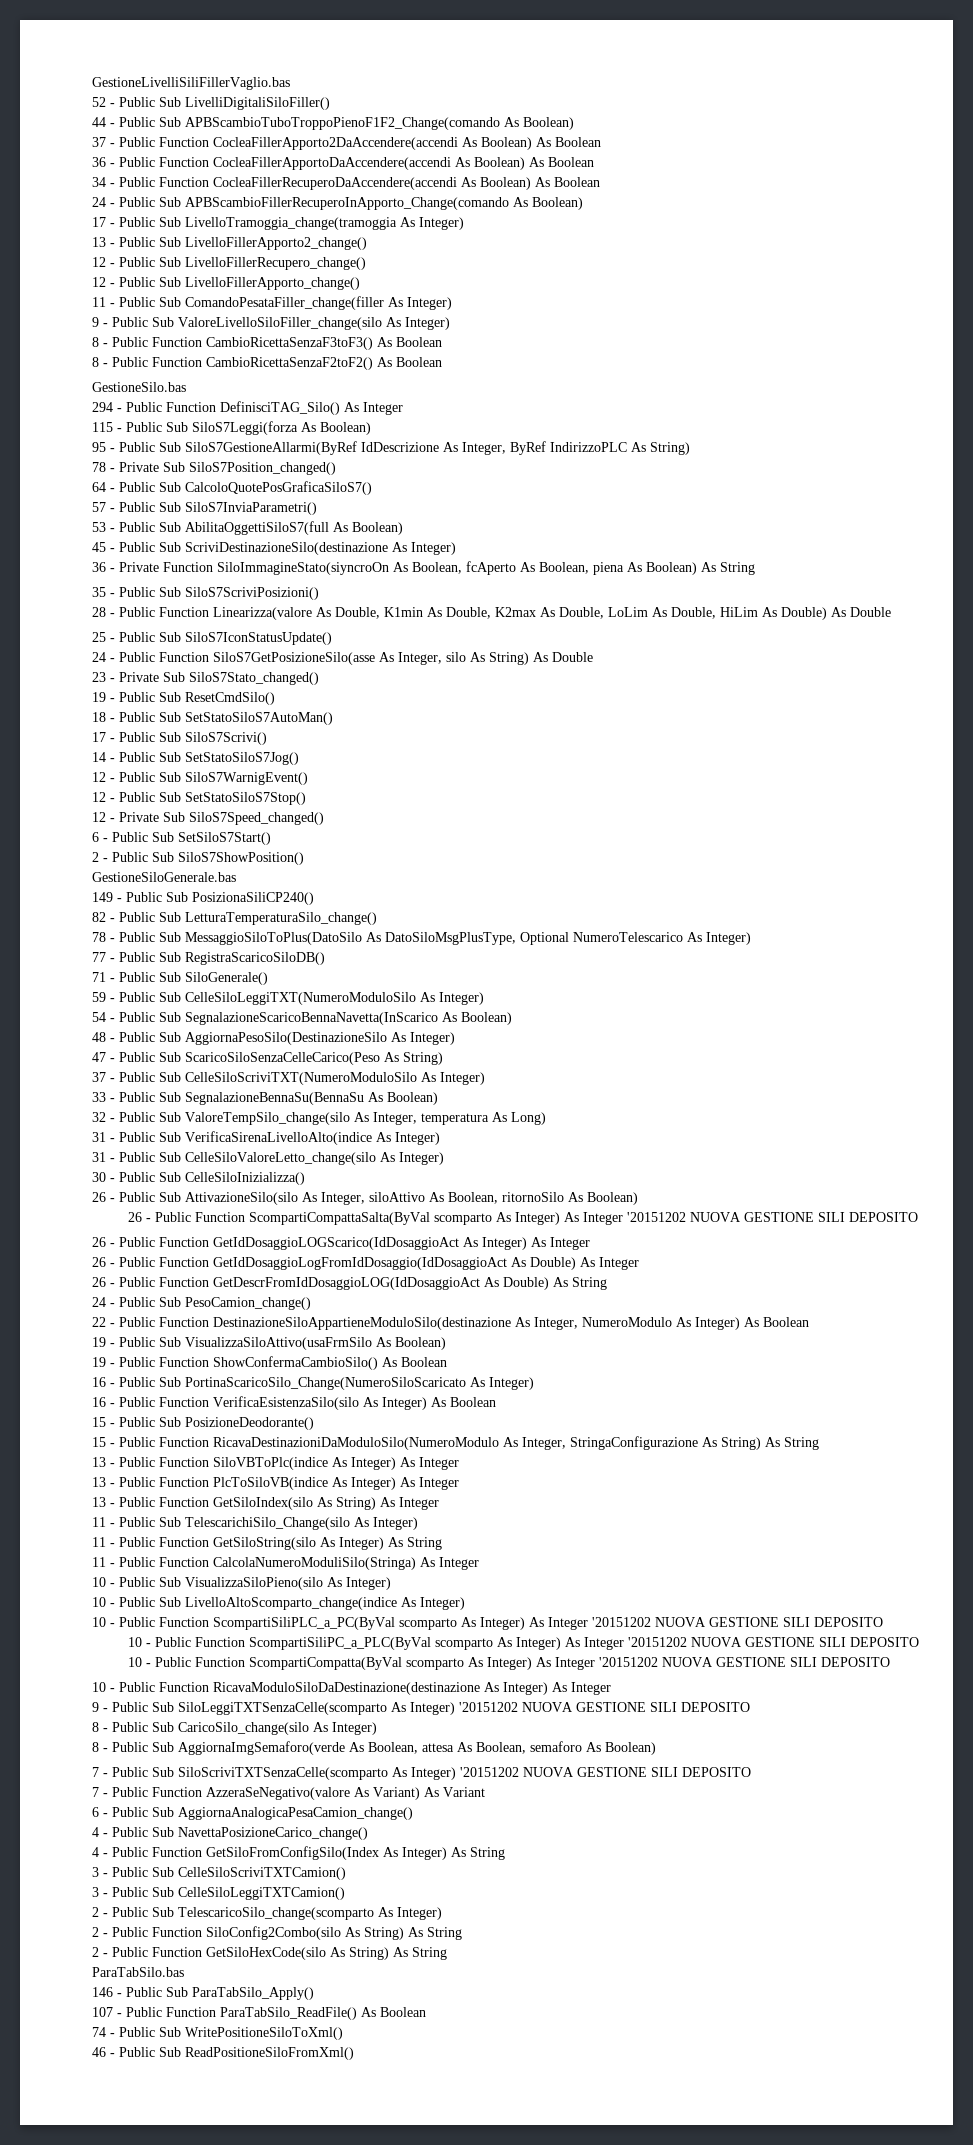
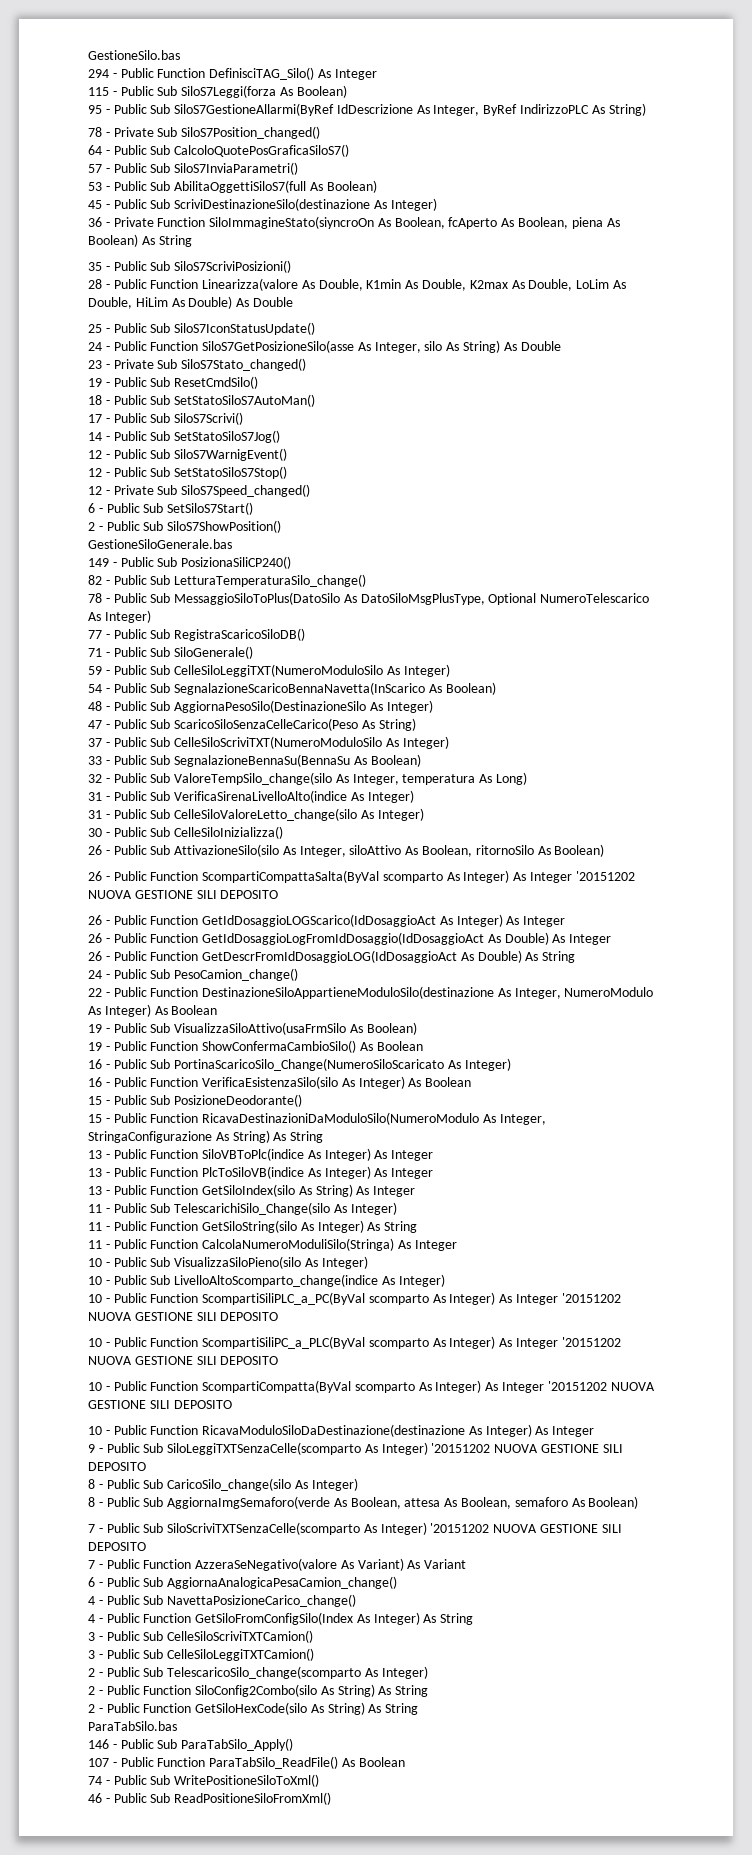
- GestioneLivelliSiliFillerVaglio.bas
- 52 - Public Sub LivelliDigitaliSiloFiller()
- 44 - Public Sub APBScambioTuboTroppoPienoF1F2_Change(comando As Boolean)
- 37 - Public Function CocleaFillerApporto2DaAccendere(accendi As Boolean) As Boolean
- 36 - Public Function CocleaFillerApportoDaAccendere(accendi As Boolean) As Boolean
- 34 - Public Function CocleaFillerRecuperoDaAccendere(accendi As Boolean) As Boolean
- 24 - Public Sub APBScambioFillerRecuperoInApporto_Change(comando As Boolean)
- 17 - Public Sub LivelloTramoggia_change(tramoggia As Integer)
- 13 - Public Sub LivelloFillerApporto2_change()
- 12 - Public Sub LivelloFillerRecupero_change()
- 12 - Public Sub LivelloFillerApporto_change()
- 11 - Public Sub ComandoPesataFiller_change(filler As Integer)
- 9 - Public Sub ValoreLivelloSiloFiller_change(silo As Integer)
- 8 - Public Function CambioRicettaSenzaF3toF3() As Boolean
- 8 - Public Function CambioRicettaSenzaF2toF2() As Boolean

